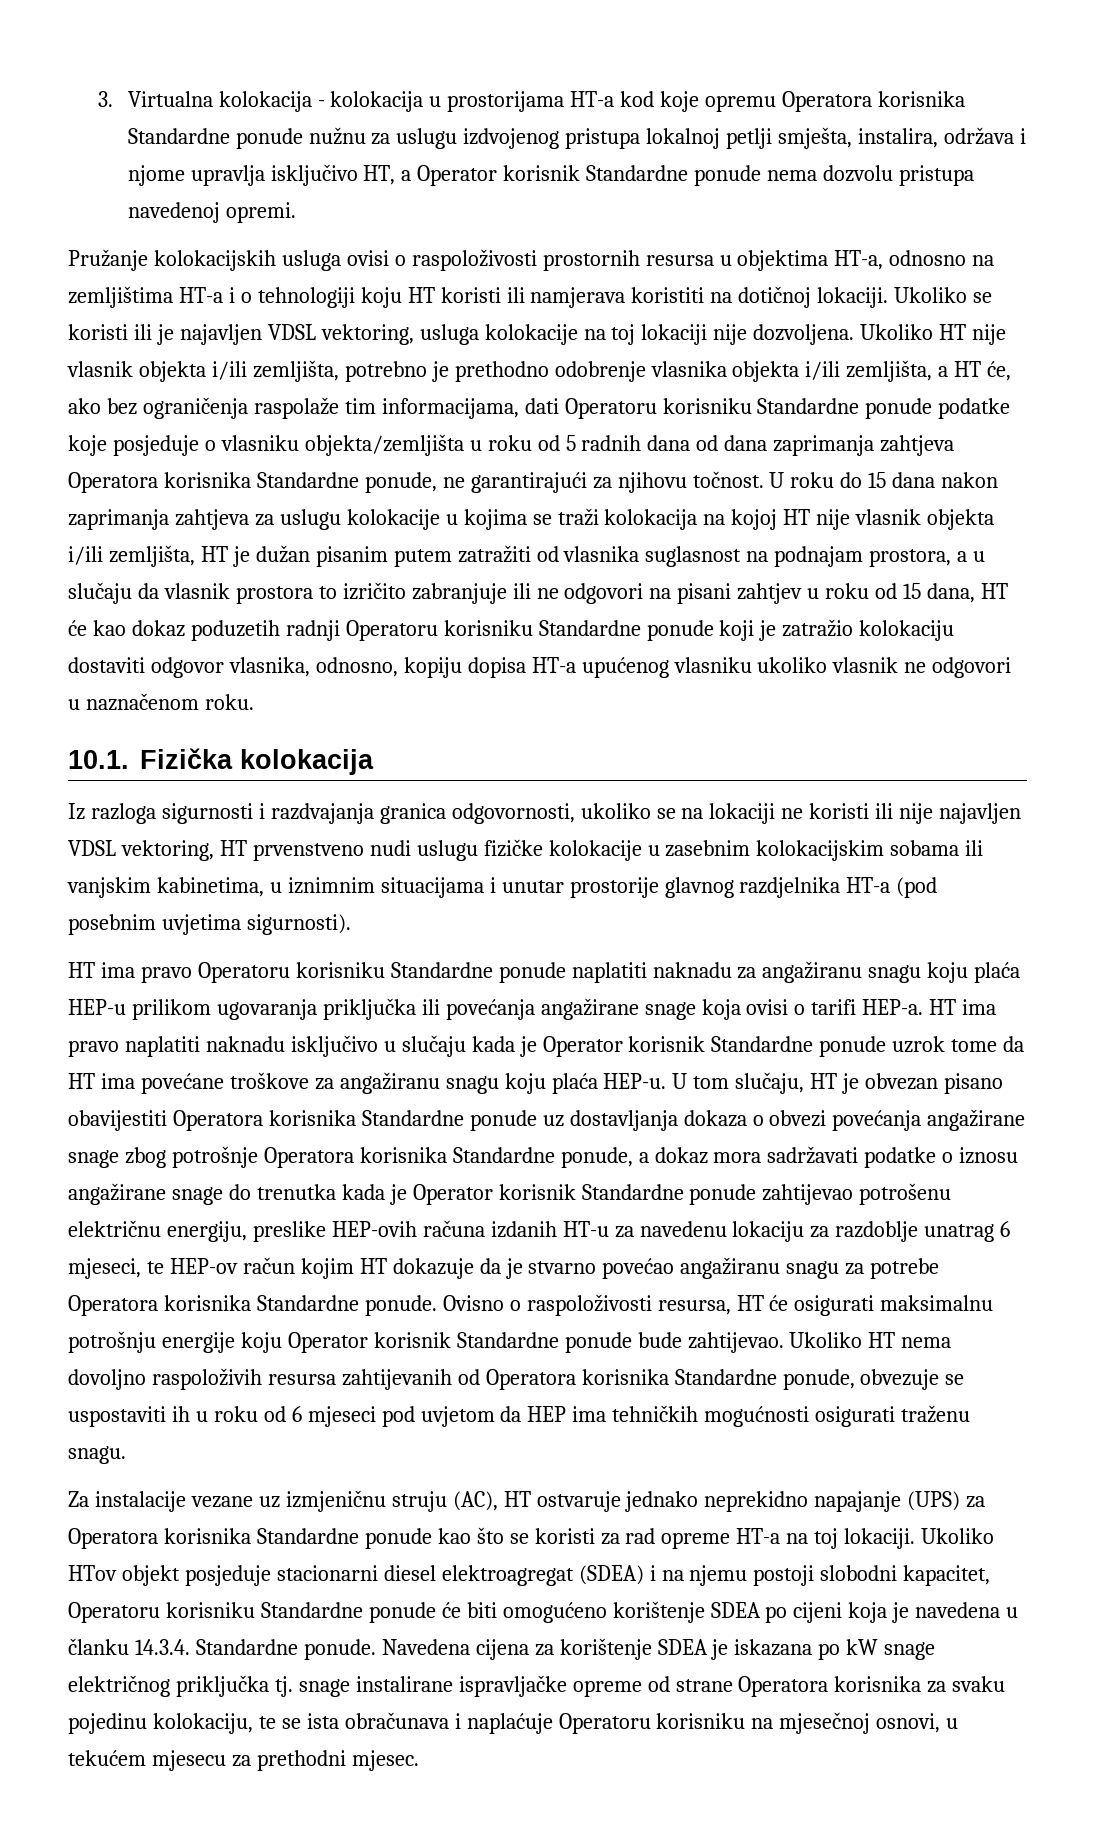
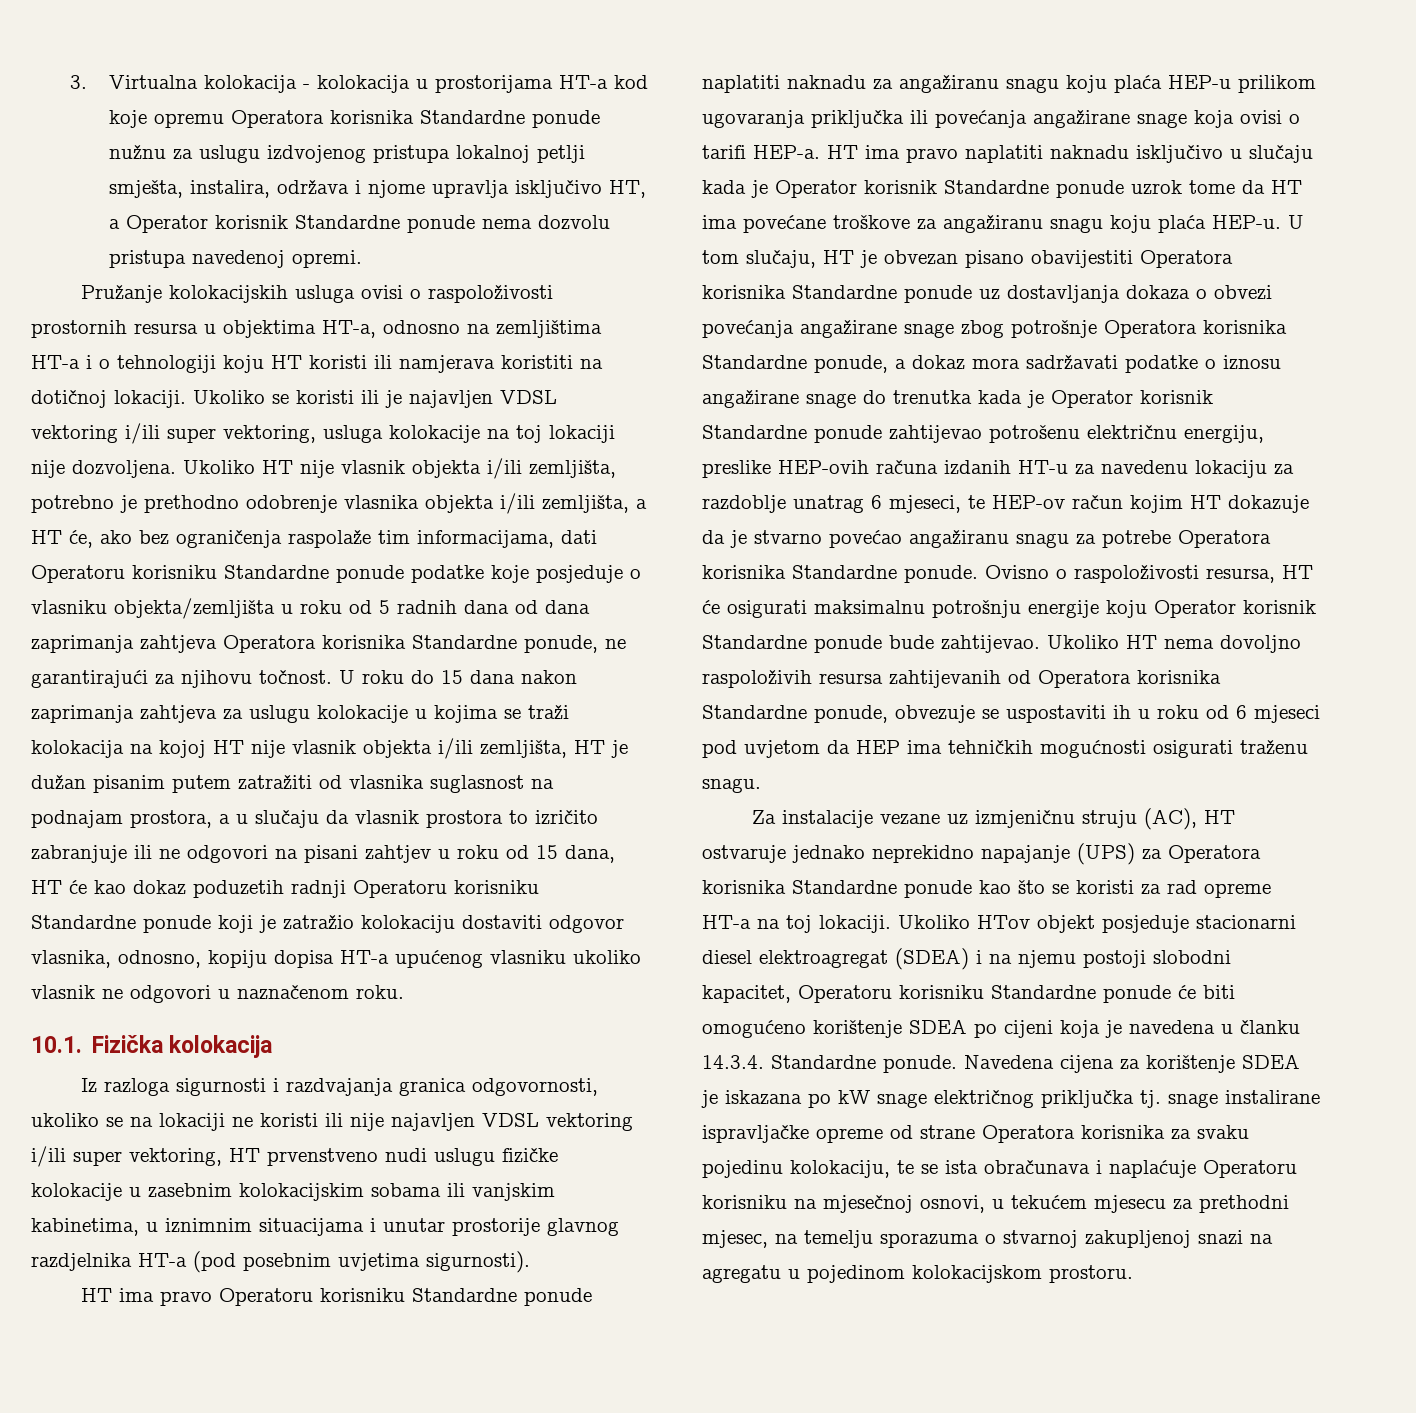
- Ukoliko se koristi ili je najavljen VDSL vektoring, usluga kolokacije na toj lokaciji nije dozvoljena.
+ Ukoliko se koristi ili je najavljen VDSL vektoring i/ili super vektoring, usluga kolokacije na toj lokaciji nije dozvoljena.
- Iz razloga sigurnosti i razdvajanja granica odgovornosti, ukoliko se na lokaciji ne koristi ili nije najavljen VDSL vektoring, HT prvenstveno nudi uslugu fizičke kolokacije u zasebnim kolokacijskim sobama ili vanjskim kabinetima, u iznimnim situacijama i unutar prostorije glavnog razdjelnika HT-a (pod posebnim uvjetima sigurnosti).
+ Iz razloga sigurnosti i razdvajanja granica odgovornosti, ukoliko se na lokaciji ne koristi ili nije najavljen VDSL vektoring i/ili super vektoring, HT prvenstveno nudi uslugu fizičke kolokacije u zasebnim kolokacijskim sobama ili vanjskim kabinetima, u iznimnim situacijama i unutar prostorije glavnog razdjelnika HT-a (pod posebnim uvjetima sigurnosti).
- Navedena cijena za korištenje SDEA je iskazana po kW snage električnog priključka tj. snage instalirane ispravljačke opreme od strane Operatora korisnika za svaku pojedinu kolokaciju, te se ista obračunava i naplaćuje Operatoru korisniku na mjesečnoj osnovi, u tekućem mjesecu za prethodni mjesec.
+ Navedena cijena za korištenje SDEA je iskazana po kW snage električnog priključka tj. snage instalirane ispravljačke opreme od strane Operatora korisnika za svaku pojedinu kolokaciju, te se ista obračunava i naplaćuje Operatoru korisniku na mjesečnoj osnovi, u tekućem mjesecu za prethodni mjesec, na temelju sporazuma o stvarnoj zakupljenoj snazi na agregatu u pojedinom kolokacijskom prostoru.

